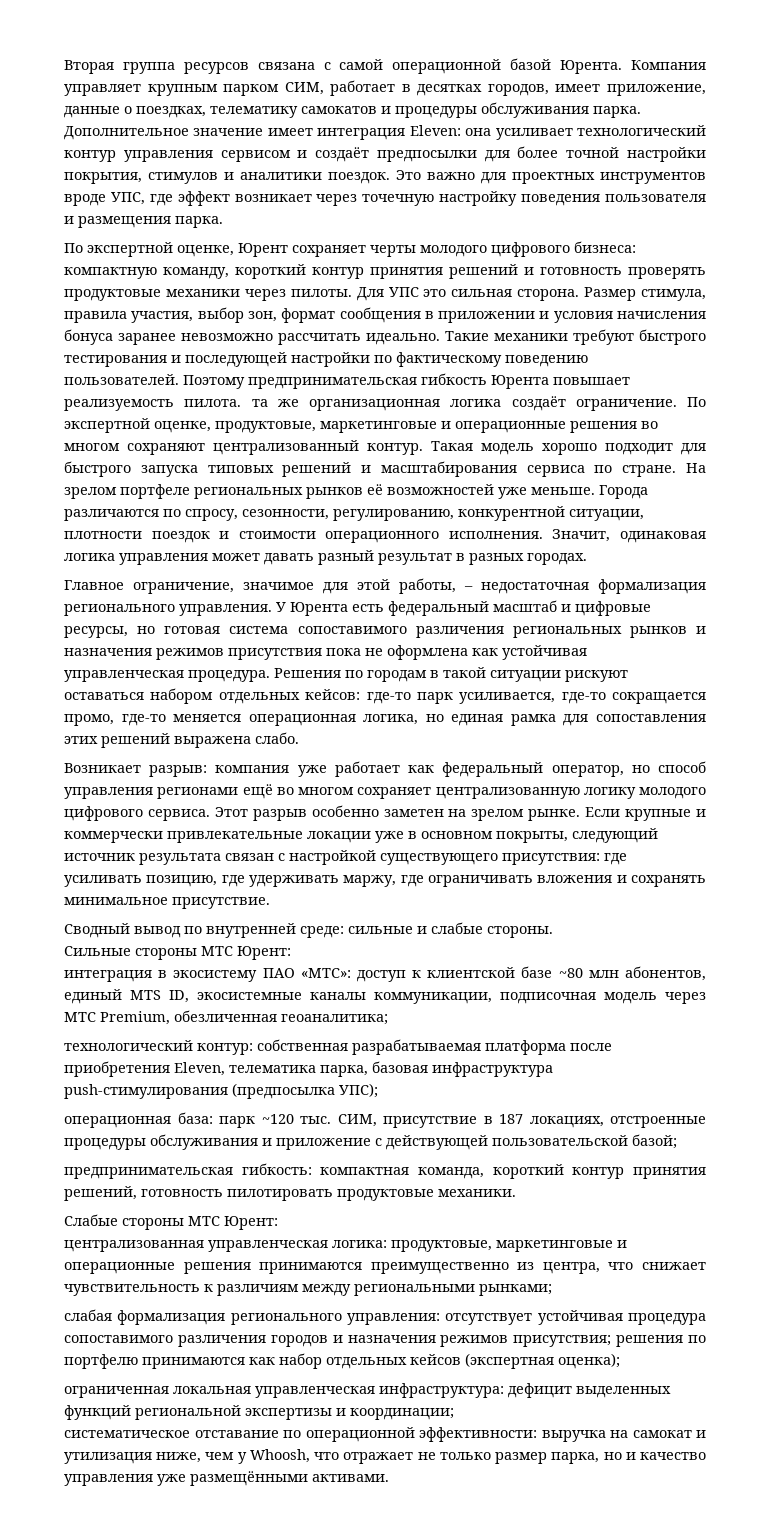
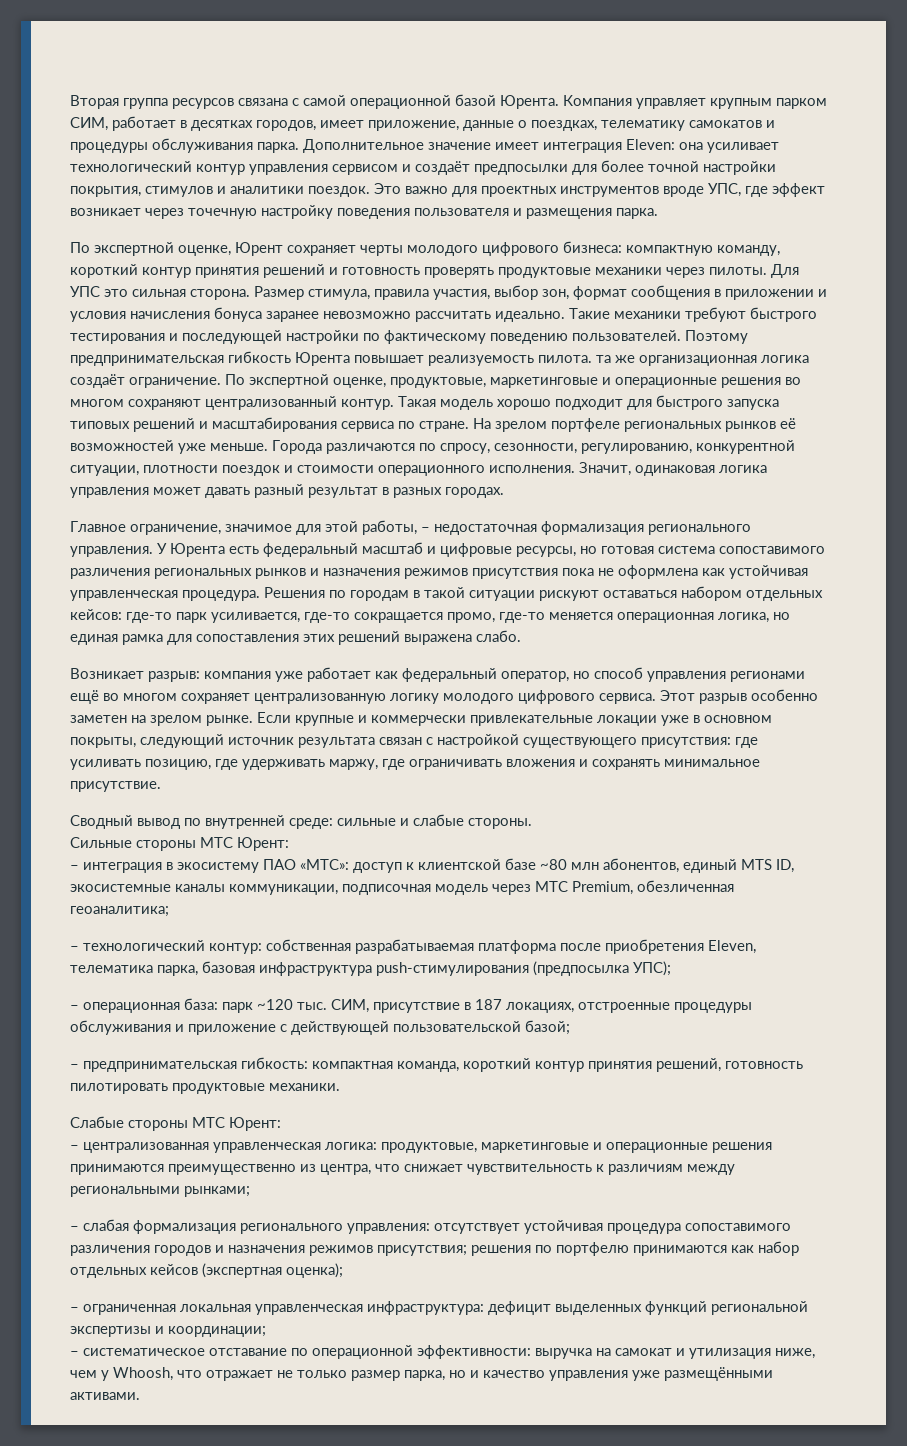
- интеграция в экосистему ПАО «МТС»: доступ к клиентской базе ~80 млн абонентов, единый MTS ID, экосистемные каналы коммуникации, подписочная модель через МТС Premium, обезличенная геоаналитика;
+ – интеграция в экосистему ПАО «МТС»: доступ к клиентской базе ~80 млн абонентов, единый MTS ID, экосистемные каналы коммуникации, подписочная модель через МТС Premium, обезличенная геоаналитика;
- технологический контур: собственная разрабатываемая платформа после приобретения Eleven, телематика парка, базовая инфраструктура push-стимулирования (предпосылка УПС);
+ – технологический контур: собственная разрабатываемая платформа после приобретения Eleven, телематика парка, базовая инфраструктура push-стимулирования (предпосылка УПС);
- операционная база: парк ~120 тыс. СИМ, присутствие в 187 локациях, отстроенные процедуры обслуживания и приложение с действующей пользовательской базой;
+ – операционная база: парк ~120 тыс. СИМ, присутствие в 187 локациях, отстроенные процедуры обслуживания и приложение с действующей пользовательской базой;
- предпринимательская гибкость: компактная команда, короткий контур принятия решений, готовность пилотировать продуктовые механики.
+ – предпринимательская гибкость: компактная команда, короткий контур принятия решений, готовность пилотировать продуктовые механики.
- централизованная управленческая логика: продуктовые, маркетинговые и операционные решения принимаются преимущественно из центра, что снижает чувствительность к различиям между региональными рынками;
+ – централизованная управленческая логика: продуктовые, маркетинговые и операционные решения принимаются преимущественно из центра, что снижает чувствительность к различиям между региональными рынками;
- слабая формализация регионального управления: отсутствует устойчивая процедура сопоставимого различения городов и назначения режимов присутствия; решения по портфелю принимаются как набор отдельных кейсов (экспертная оценка);
+ – слабая формализация регионального управления: отсутствует устойчивая процедура сопоставимого различения городов и назначения режимов присутствия; решения по портфелю принимаются как набор отдельных кейсов (экспертная оценка);
- ограниченная локальная управленческая инфраструктура: дефицит выделенных функций региональной экспертизы и координации;
+ – ограниченная локальная управленческая инфраструктура: дефицит выделенных функций региональной экспертизы и координации;
- систематическое отставание по операционной эффективности: выручка на самокат и утилизация ниже, чем у Whoosh, что отражает не только размер парка, но и качество управления уже размещёнными активами.
+ – систематическое отставание по операционной эффективности: выручка на самокат и утилизация ниже, чем у Whoosh, что отражает не только размер парка, но и качество управления уже размещёнными активами.

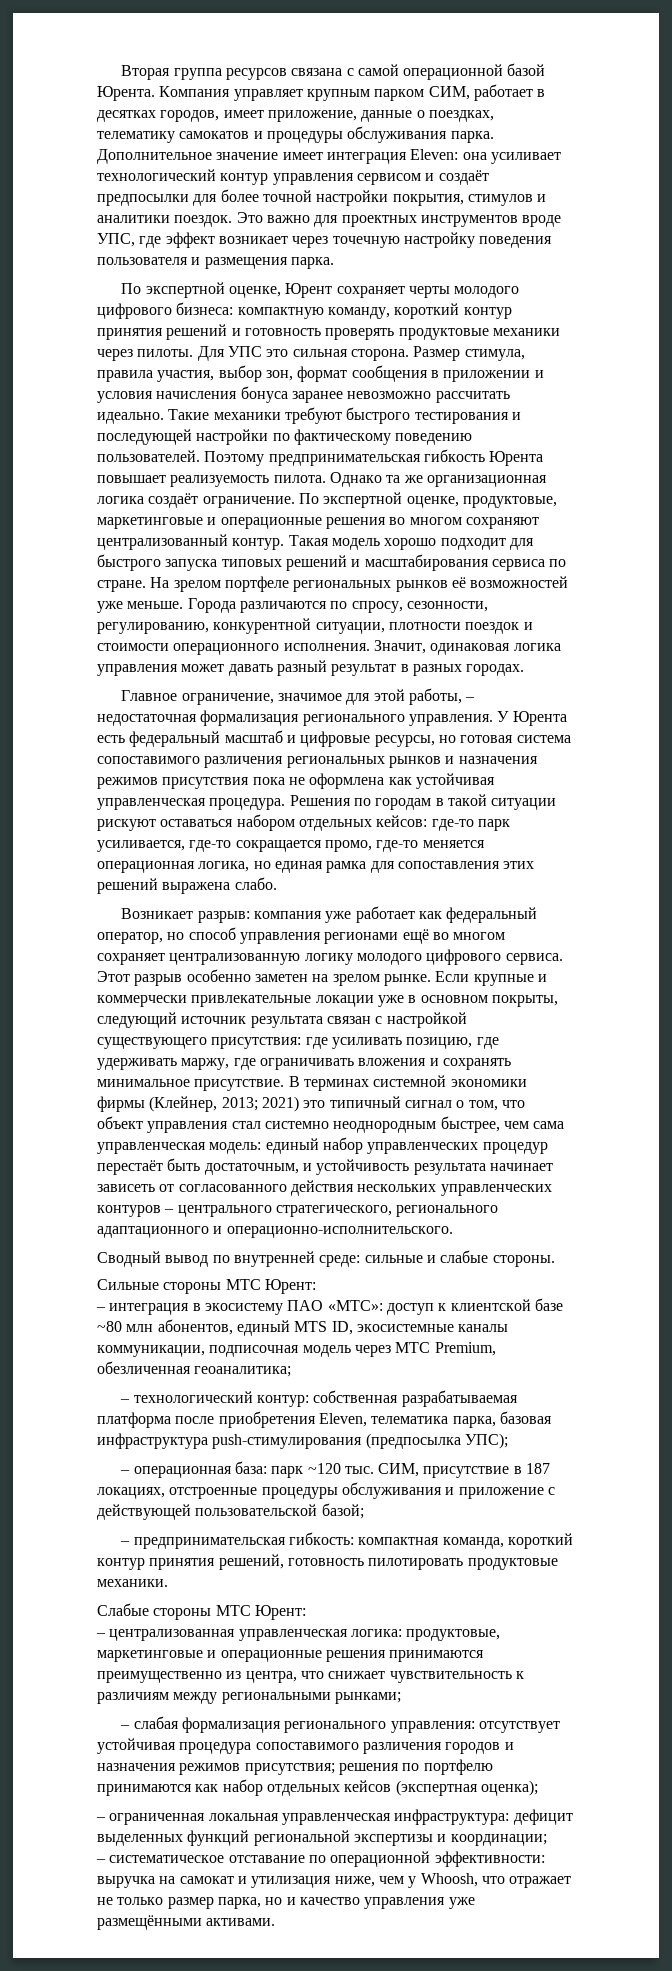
- Поэтому предпринимательская гибкость Юрента повышает реализуемость пилота. та же организационная логика создаёт ограничение.
+ Поэтому предпринимательская гибкость Юрента повышает реализуемость пилота. Однако та же организационная логика создаёт ограничение.
+ В терминах системной экономики фирмы (Клейнер, 2013; 2021) это типичный сигнал о том, что объект управления стал системно неоднородным быстрее, чем сама управленческая модель: единый набор управленческих процедур перестаёт быть достаточным, и устойчивость результата начинает зависеть от согласованного действия нескольких управленческих контуров – центрального стратегического, регионального адаптационного и операционно-исполнительского.

